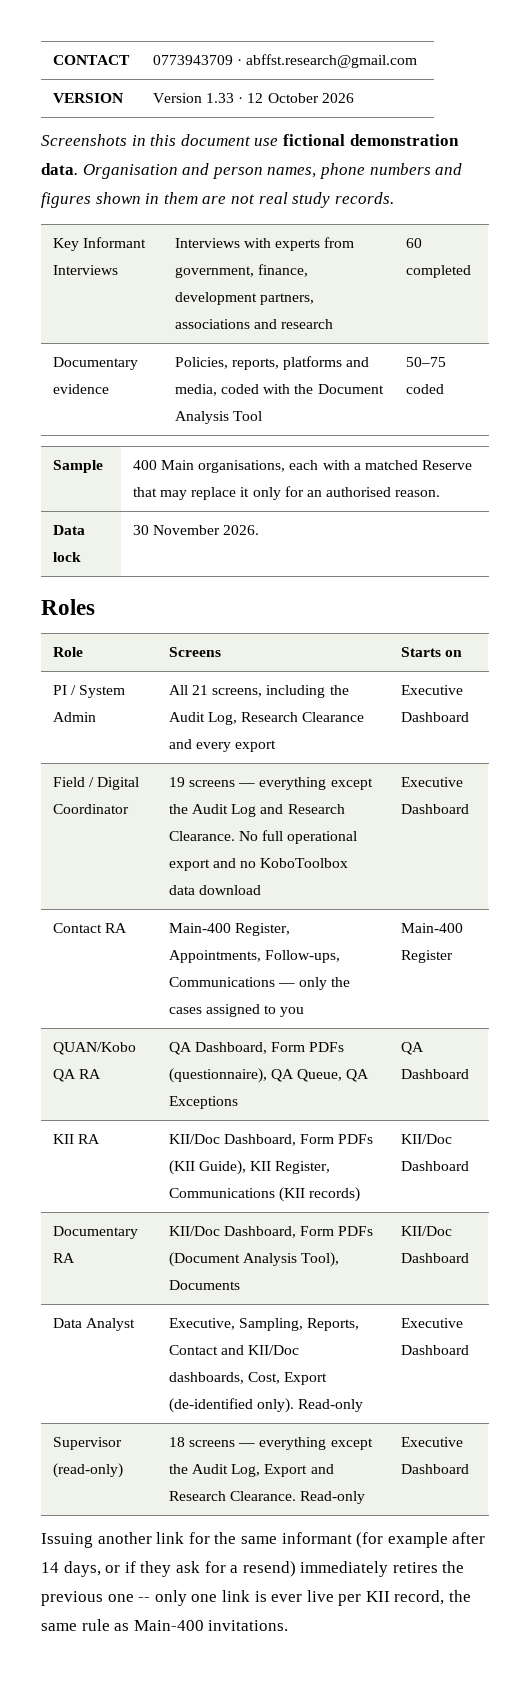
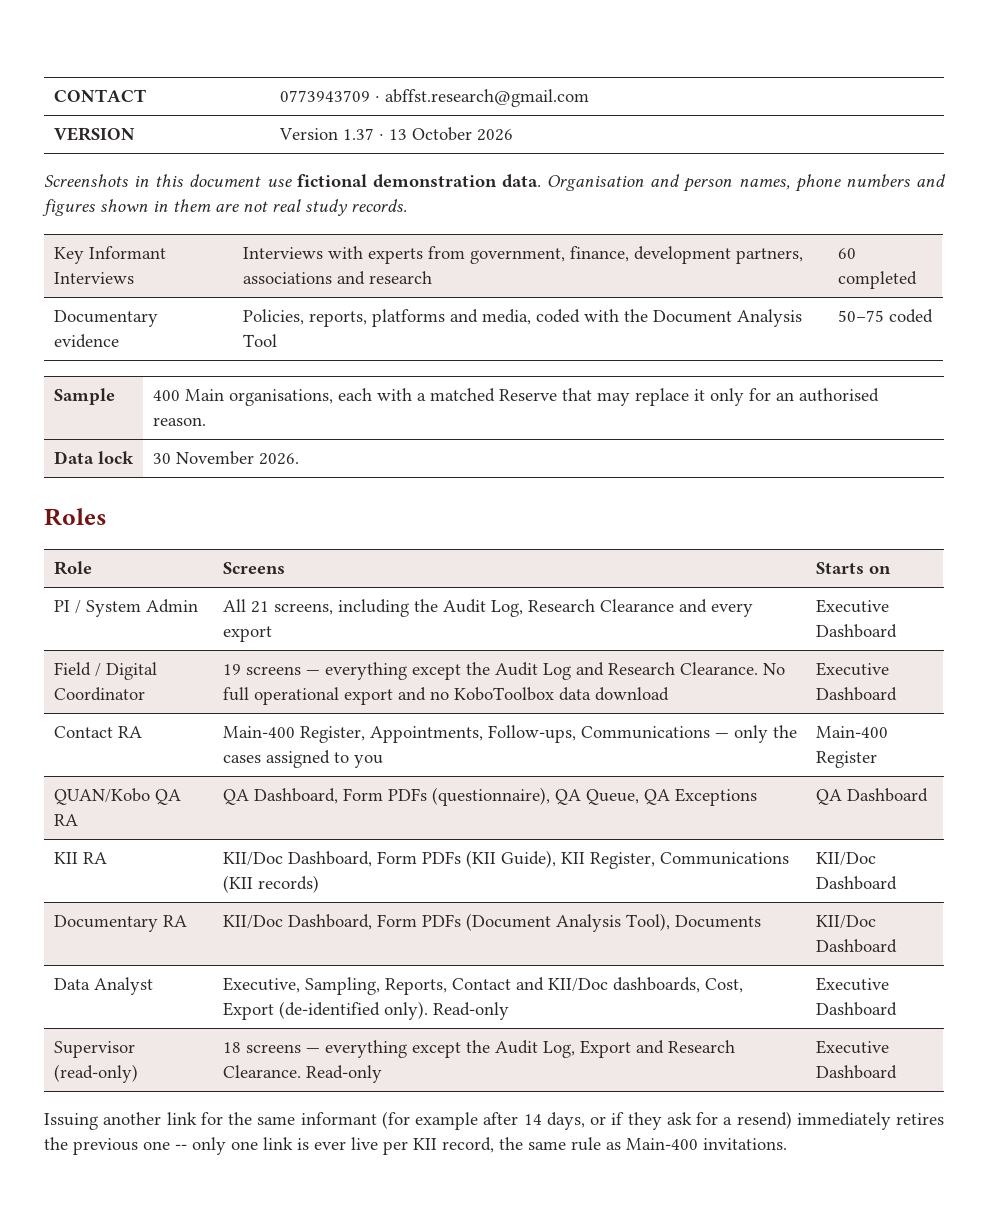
- VERSION | Version 1.33 · 12 October 2026
+ VERSION | Version 1.37 · 13 October 2026

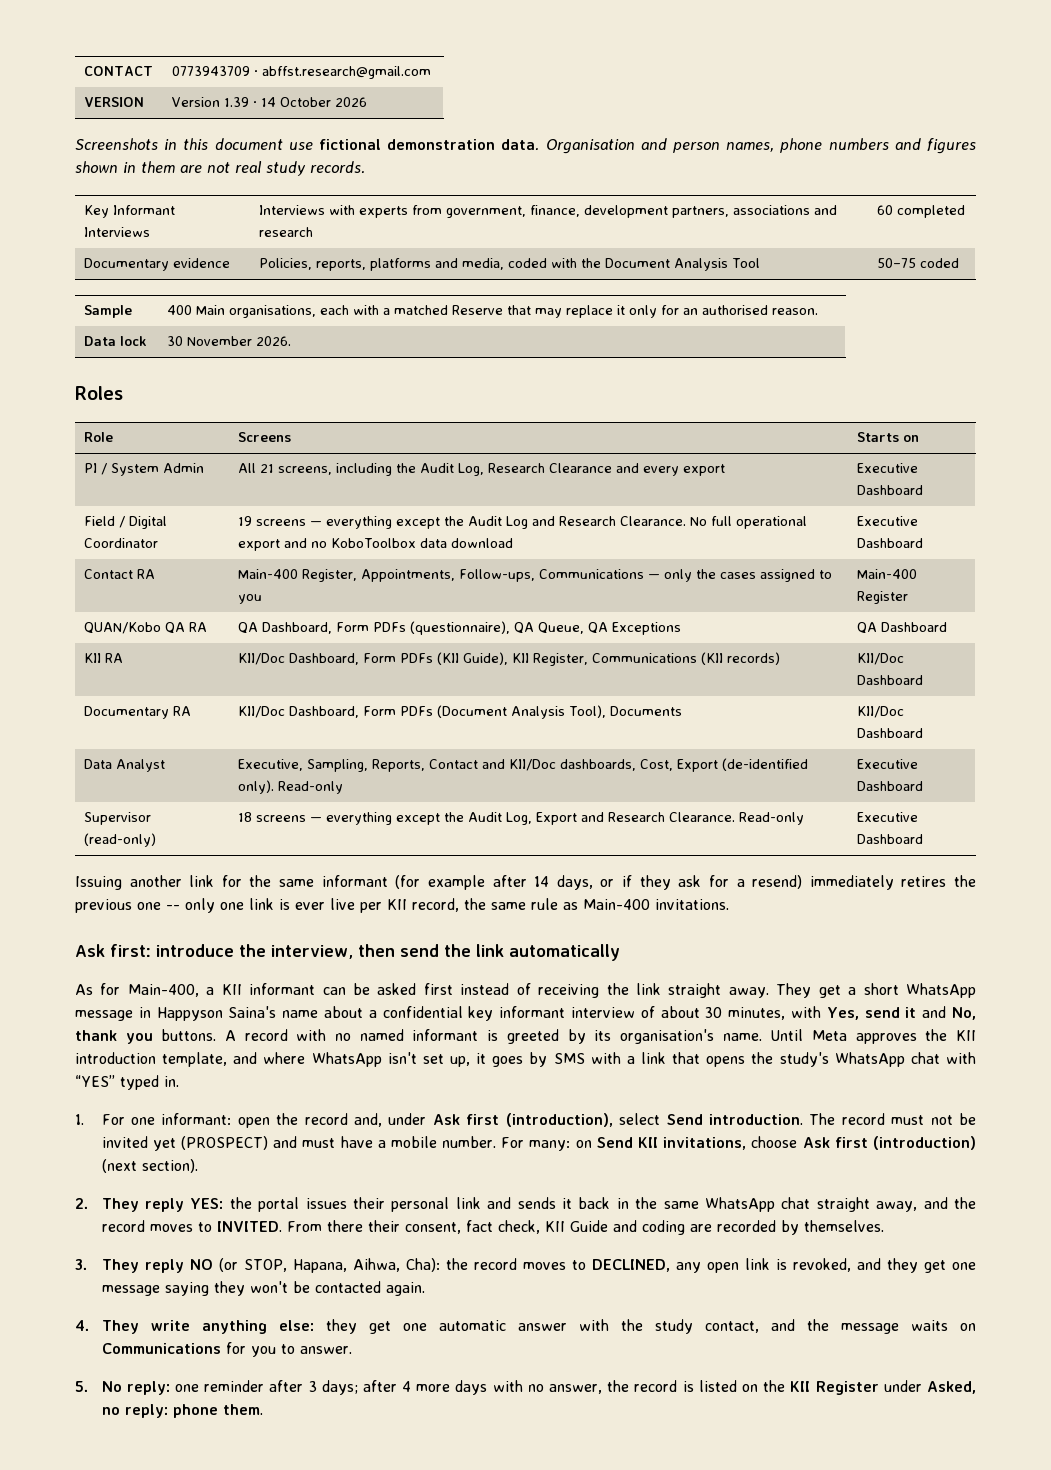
- VERSION | Version 1.37 · 13 October 2026
+ VERSION | Version 1.39 · 14 October 2026
+ Ask first: introduce the interview, then send the link automatically
+ As for Main-400, a KII informant can be asked first instead of receiving the link straight away. They get a short WhatsApp message in Happyson Saina's name about a confidential key informant interview of about 30 minutes, with Yes, send it and No, thank you buttons. A record with no named informant is greeted by its organisation's name. Until Meta approves the KII introduction template, and where WhatsApp isn't set up, it goes by SMS with a link that opens the study's WhatsApp chat with “YES” typed in.
+ 1. For one informant: open the record and, under Ask first (introduction), select Send introduction. The record must not be invited yet (PROSPECT) and must have a mobile number. For many: on Send KII invitations, choose Ask first (introduction) (next section).
+ 2. They reply YES: the portal issues their personal link and sends it back in the same WhatsApp chat straight away, and the record moves to INVITED. From there their consent, fact check, KII Guide and coding are recorded by themselves.
+ 3. They reply NO (or STOP, Hapana, Aihwa, Cha): the record moves to DECLINED, any open link is revoked, and they get one message saying they won't be contacted again.
+ 4. They write anything else: they get one automatic answer with the study contact, and the message waits on Communications for you to answer.
+ 5. No reply: one reminder after 3 days; after 4 more days with no answer, the record is listed on the KII Register under Asked, no reply: phone them.

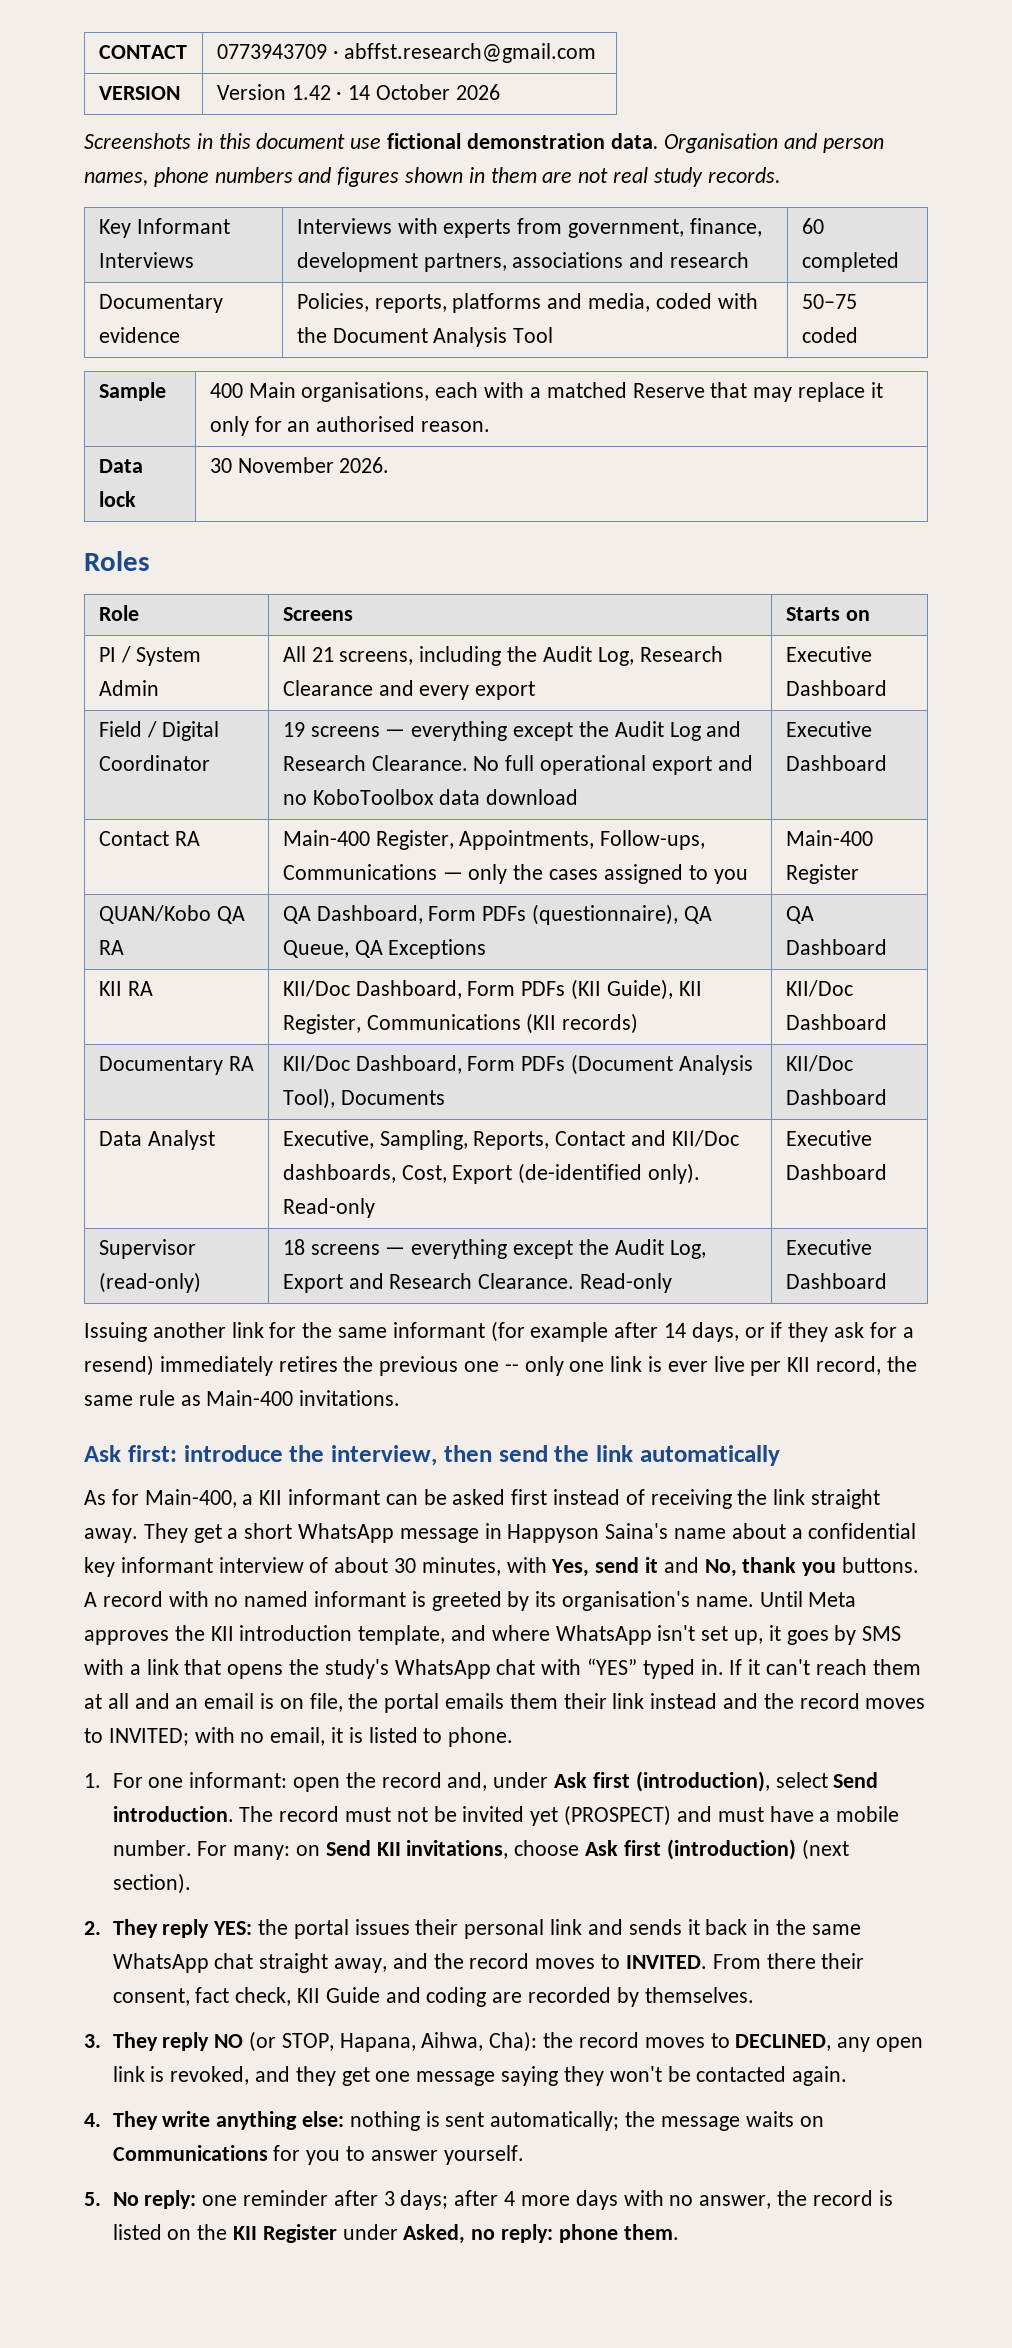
- VERSION | Version 1.39 · 14 October 2026
+ VERSION | Version 1.42 · 14 October 2026
+ If it can't reach them at all and an email is on file, the portal emails them their link instead and the record moves to INVITED; with no email, it is listed to phone.
- 4. They write anything else: they get one automatic answer with the study contact, and the message waits on Communications for you to answer.
+ 4. They write anything else: nothing is sent automatically; the message waits on Communications for you to answer yourself.

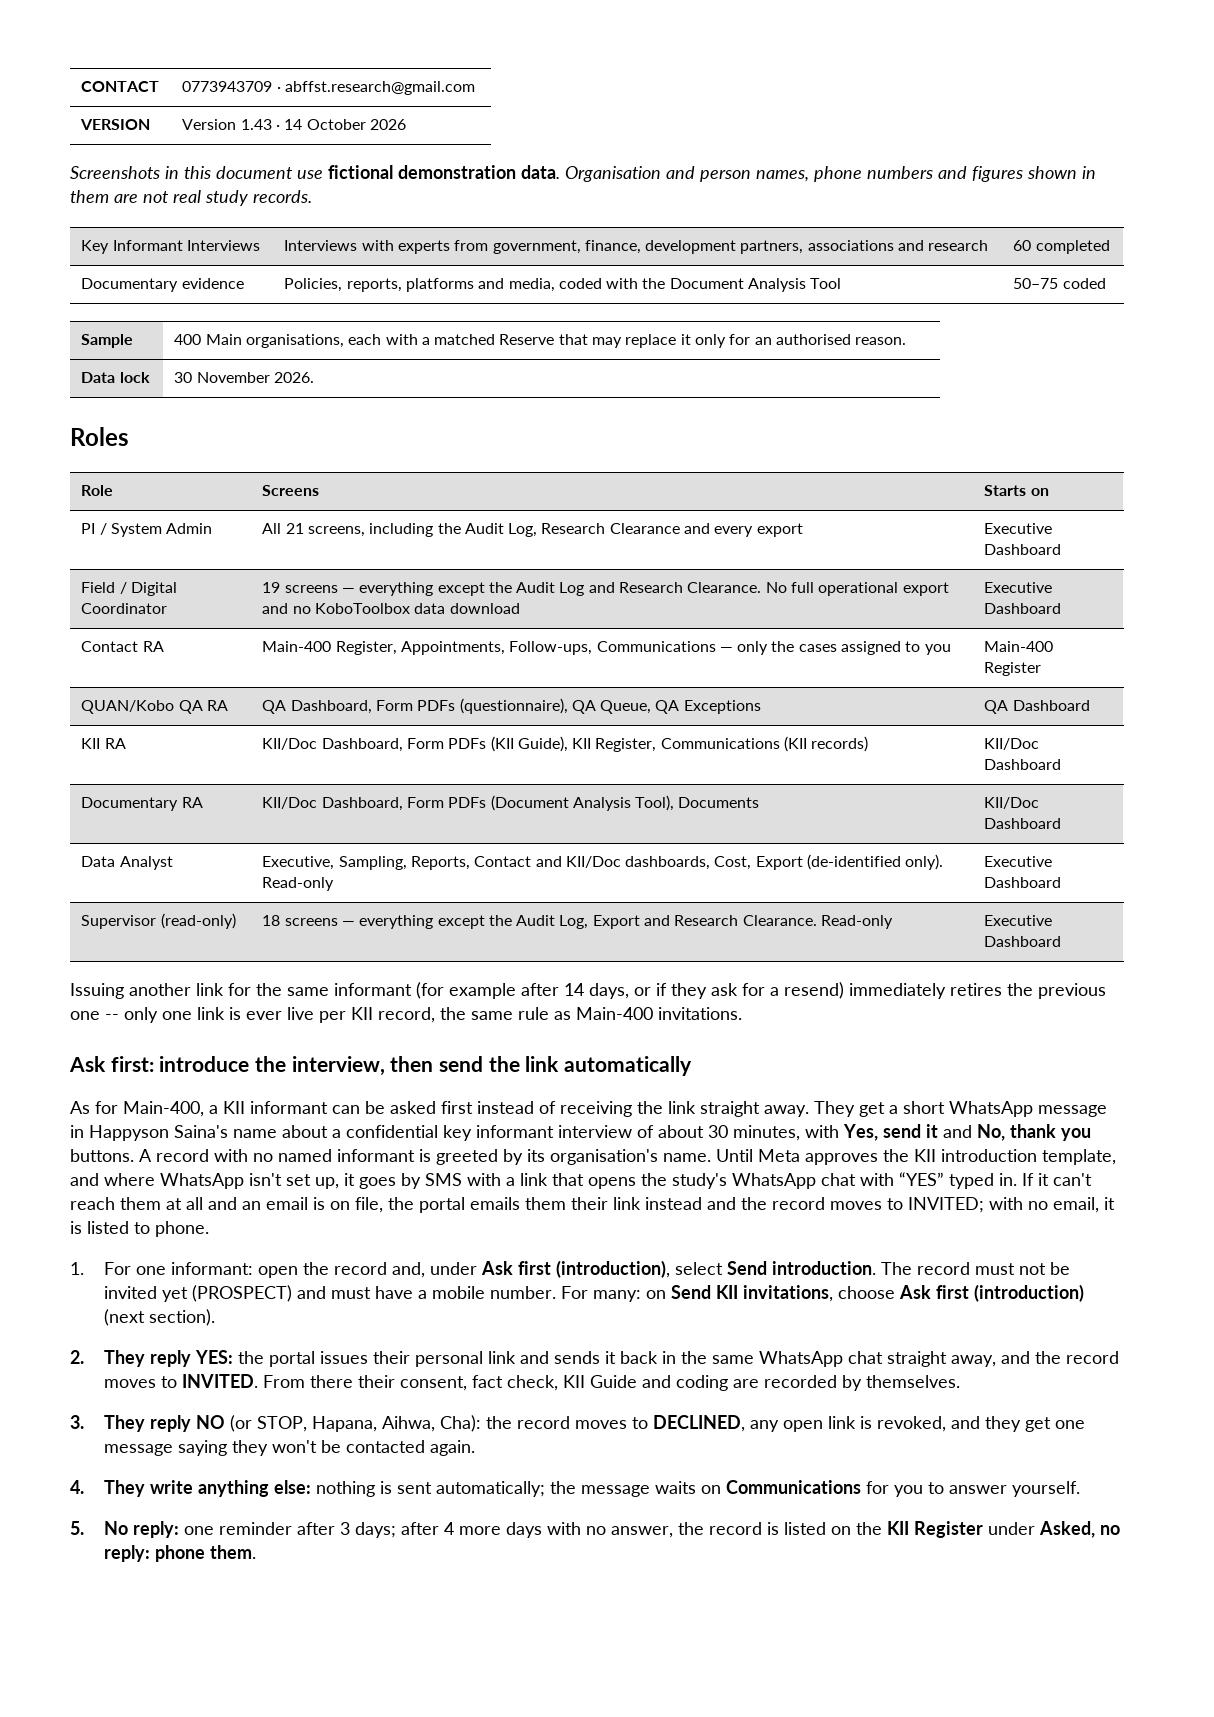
- VERSION | Version 1.42 · 14 October 2026
+ VERSION | Version 1.43 · 14 October 2026

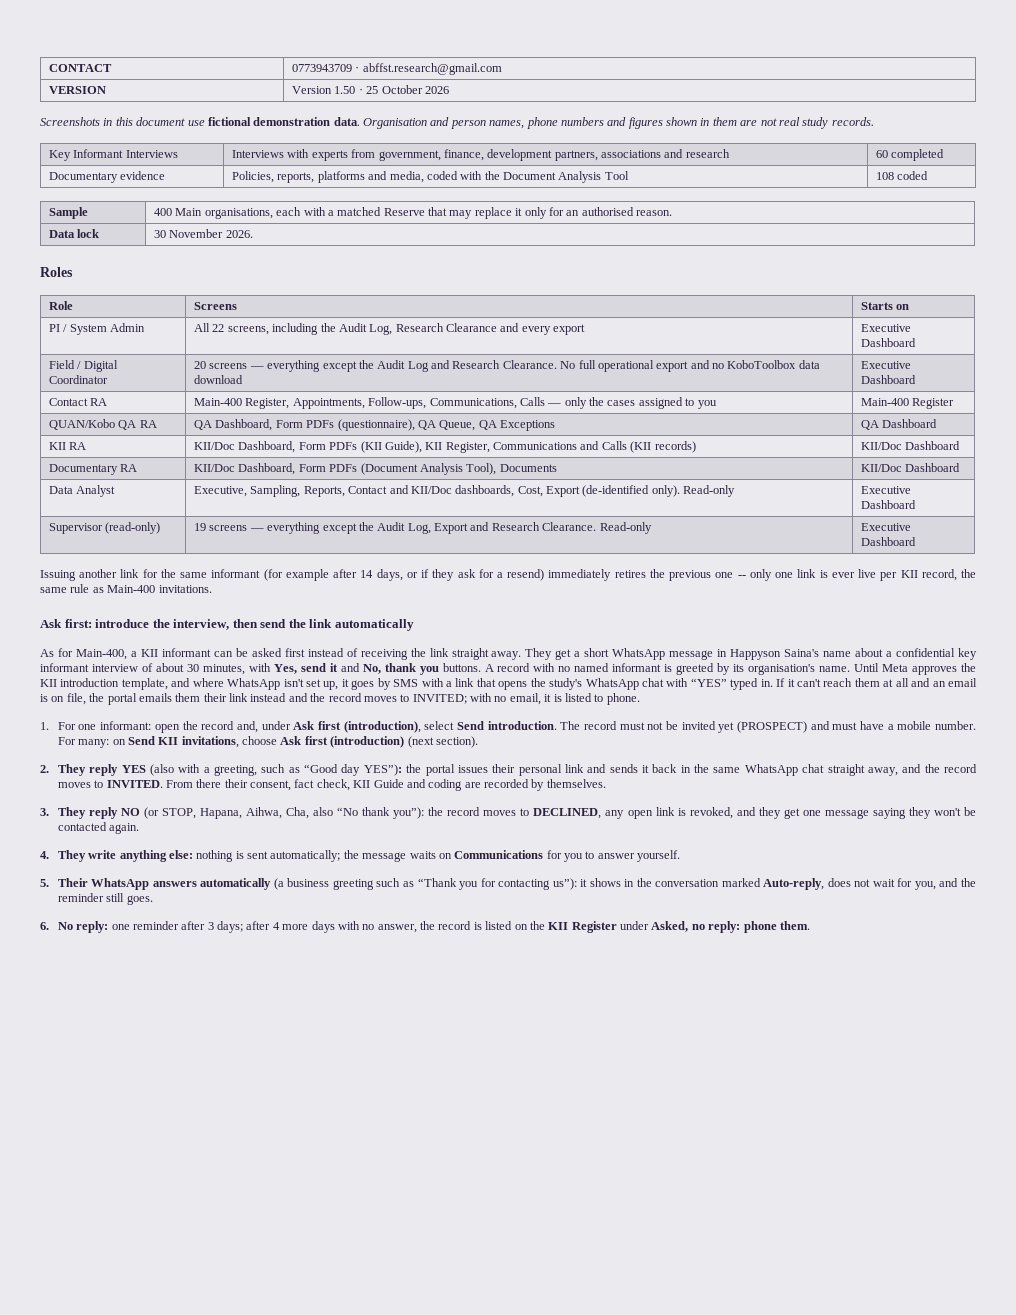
- VERSION | Version 1.43 · 14 October 2026
+ VERSION | Version 1.50 · 25 October 2026
- Documentary evidence | Policies, reports, platforms and media, coded with the Document Analysis Tool | 50–75 coded
+ Documentary evidence | Policies, reports, platforms and media, coded with the Document Analysis Tool | 108 coded
- PI / System Admin | All 21 screens, including the Audit Log, Research Clearance and every export | Executive Dashboard
+ PI / System Admin | All 22 screens, including the Audit Log, Research Clearance and every export | Executive Dashboard
- Field / Digital Coordinator | 19 screens — everything except the Audit Log and Research Clearance. No full operational export and no KoboToolbox data download | Executive Dashboard
+ Field / Digital Coordinator | 20 screens — everything except the Audit Log and Research Clearance. No full operational export and no KoboToolbox data download | Executive Dashboard
- Contact RA | Main-400 Register, Appointments, Follow-ups, Communications — only the cases assigned to you | Main-400 Register
+ Contact RA | Main-400 Register, Appointments, Follow-ups, Communications, Calls — only the cases assigned to you | Main-400 Register
- KII RA | KII/Doc Dashboard, Form PDFs (KII Guide), KII Register, Communications (KII records) | KII/Doc Dashboard
+ KII RA | KII/Doc Dashboard, Form PDFs (KII Guide), KII Register, Communications and Calls (KII records) | KII/Doc Dashboard
- Supervisor (read-only) | 18 screens — everything except the Audit Log, Export and Research Clearance. Read-only | Executive Dashboard
+ Supervisor (read-only) | 19 screens — everything except the Audit Log, Export and Research Clearance. Read-only | Executive Dashboard
- 2. They reply YES: the portal issues their personal link and sends it back in the same WhatsApp chat straight away, and the record moves to INVITED.
+ 2. They reply YES (also with a greeting, such as “Good day YES”): the portal issues their personal link and sends it back in the same WhatsApp chat straight away, and the record moves to INVITED.
- 3. They reply NO (or STOP, Hapana, Aihwa, Cha): the record moves to DECLINED, any open link is revoked, and they get one message saying they won't be contacted again.
+ 3. They reply NO (or STOP, Hapana, Aihwa, Cha, also “No thank you”): the record moves to DECLINED, any open link is revoked, and they get one message saying they won't be contacted again.
- 5. No reply: one reminder after 3 days; after 4 more days with no answer, the record is listed on the KII Register under Asked, no reply: phone them.
+ 5. Their WhatsApp answers automatically (a business greeting such as “Thank you for contacting us”): it shows in the conversation marked Auto-reply, does not wait for you, and the reminder still goes.
+ 6. No reply: one reminder after 3 days; after 4 more days with no answer, the record is listed on the KII Register under Asked, no reply: phone them.

